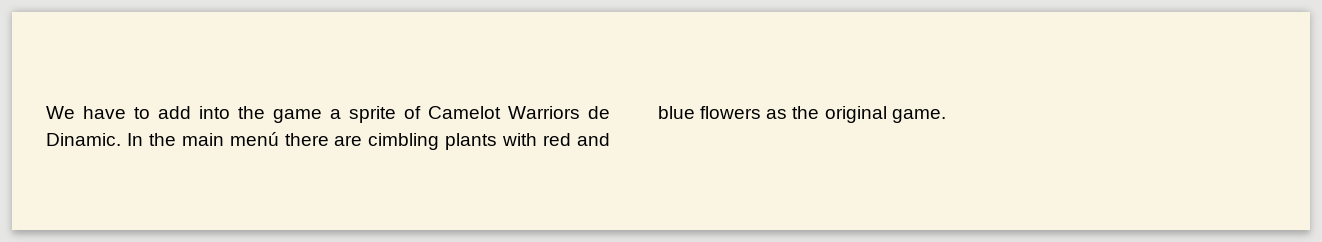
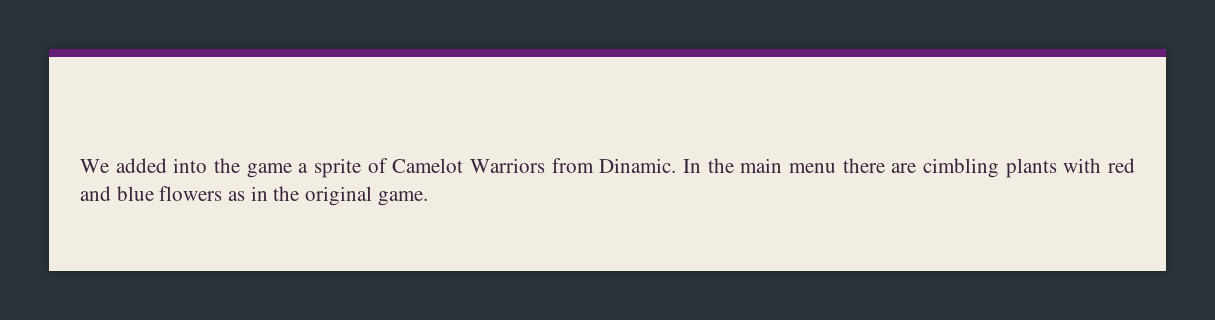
- We have to add into the game a sprite of Camelot Warriors de Dinamic.
+ We added into the game a sprite of Camelot Warriors from Dinamic.
- In the main menú there are cimbling plants with red and blue flowers as the original game.
+ In the main menu there are cimbling plants with red and blue flowers as in the original game.

